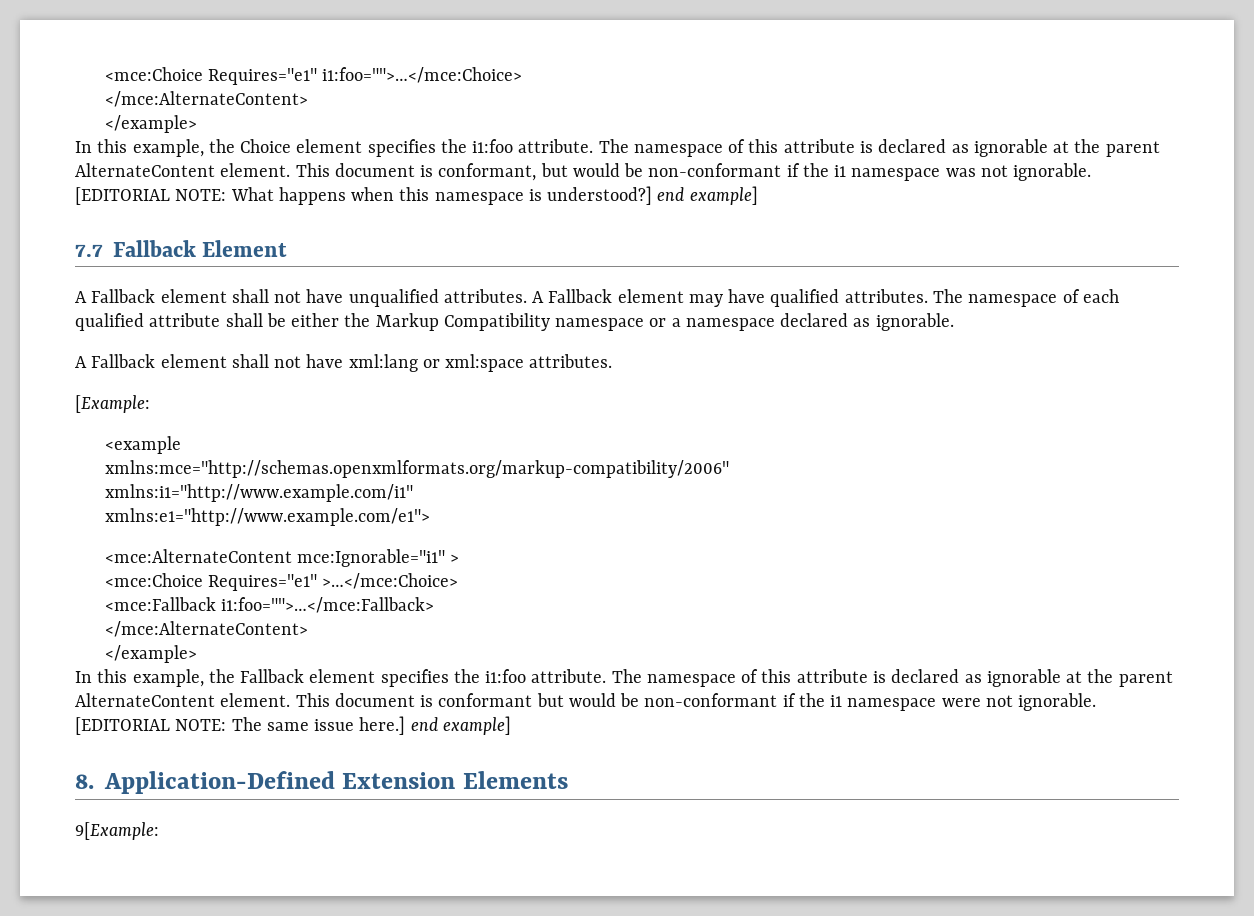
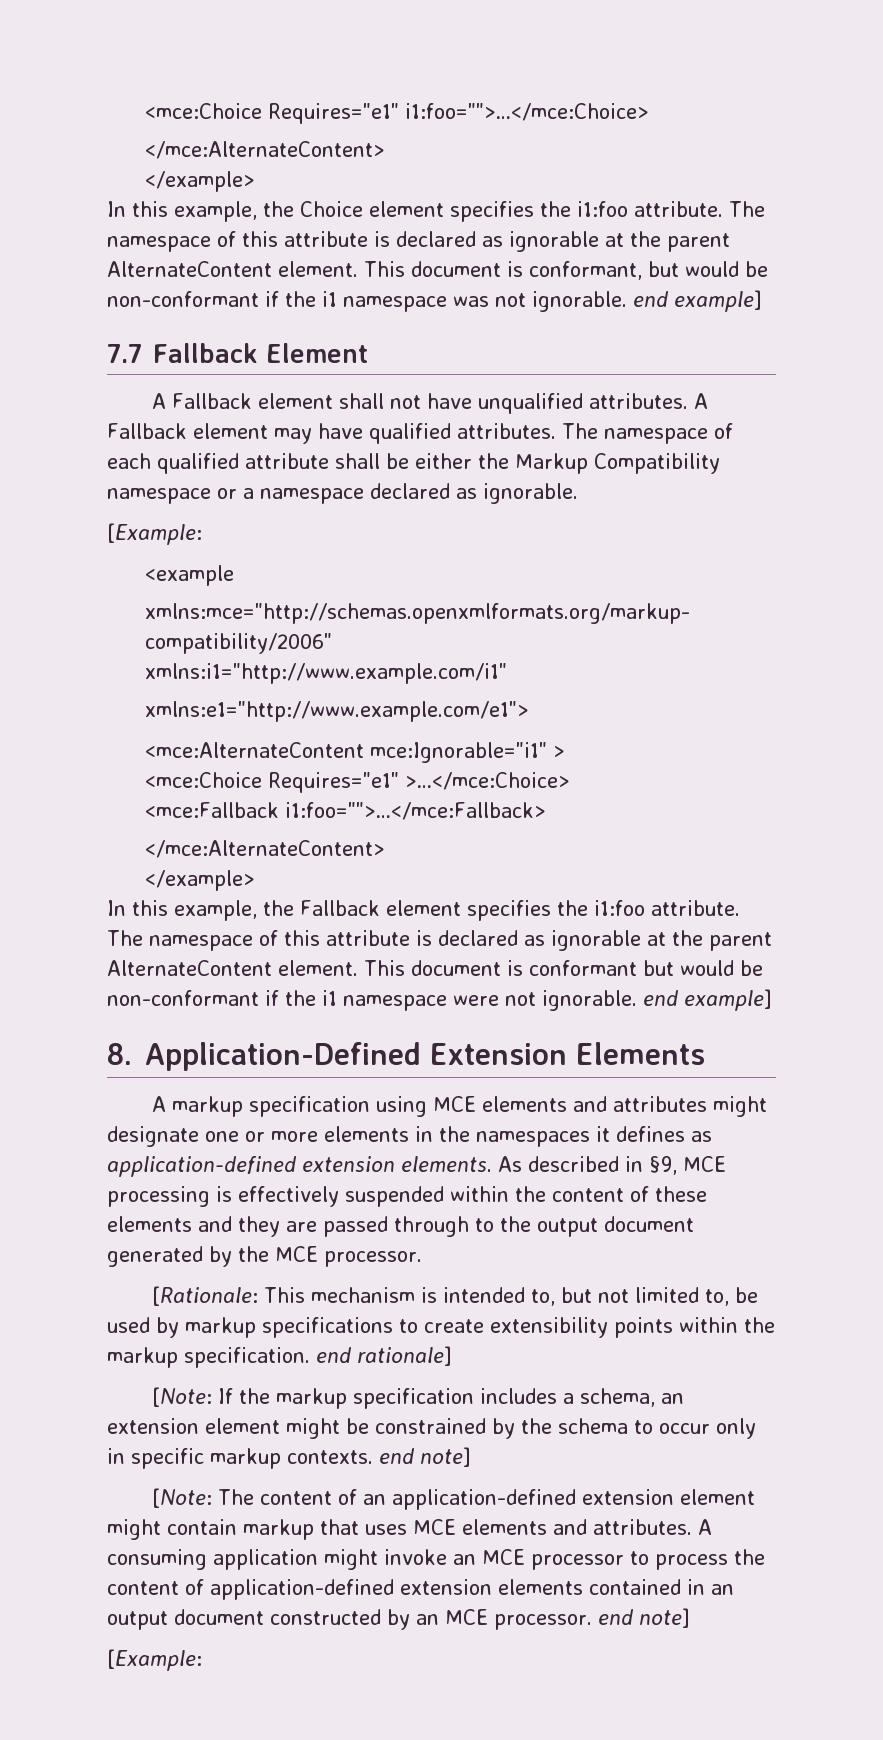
- This document is conformant, but would be non-conformant if the i1 namespace was not ignorable. [EDITORIAL NOTE: What happens when this namespace is understood?] end example]
+ This document is conformant, but would be non-conformant if the i1 namespace was not ignorable. end example]
- A Fallback element shall not have xml:lang or xml:space attributes.
- This document is conformant but would be non-conformant if the i1 namespace were not ignorable. [EDITORIAL NOTE: The same issue here.] end example]
+ This document is conformant but would be non-conformant if the i1 namespace were not ignorable. end example]
- 9[Example:
+ A markup specification using MCE elements and attributes might designate one or more elements in the namespaces it defines as application-defined extension elements. As described in §9, MCE processing is effectively suspended within the content of these elements and they are passed through to the output document generated by the MCE processor.
+ [Rationale: This mechanism is intended to, but not limited to, be used by markup specifications to create extensibility points within the markup specification. end rationale]
+ [Note: If the markup specification includes a schema, an extension element might be constrained by the schema to occur only in specific markup contexts. end note]
+ [Note: The content of an application-defined extension element might contain markup that uses MCE elements and attributes. A consuming application might invoke an MCE processor to process the content of application-defined extension elements contained in an output document constructed by an MCE processor. end note]
+ [Example:

